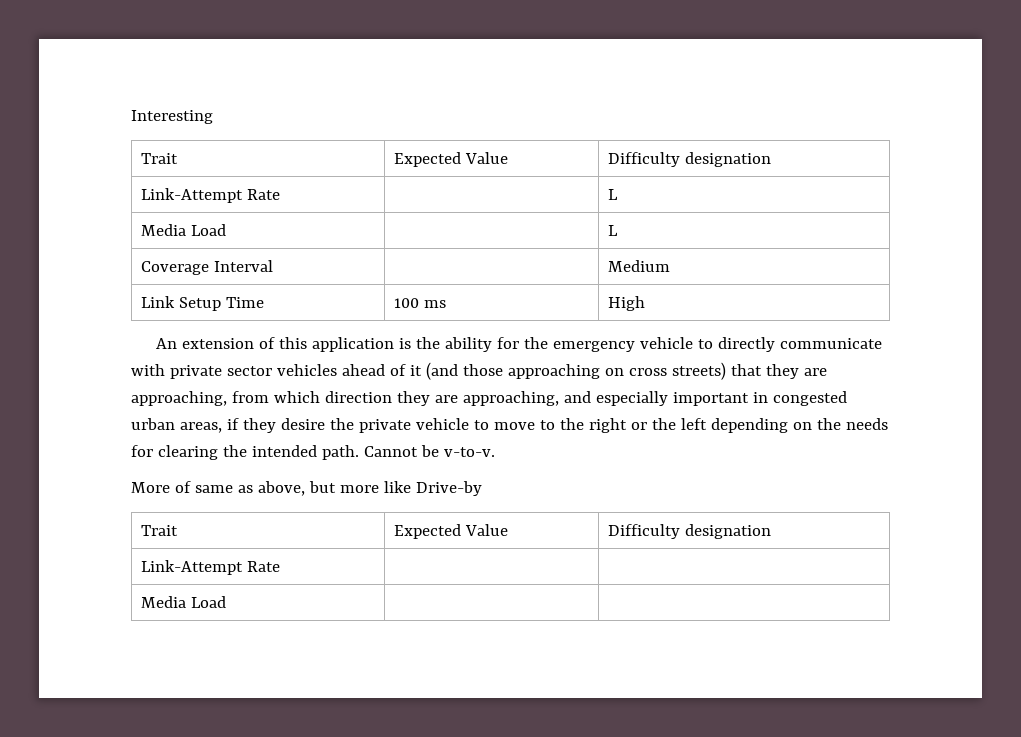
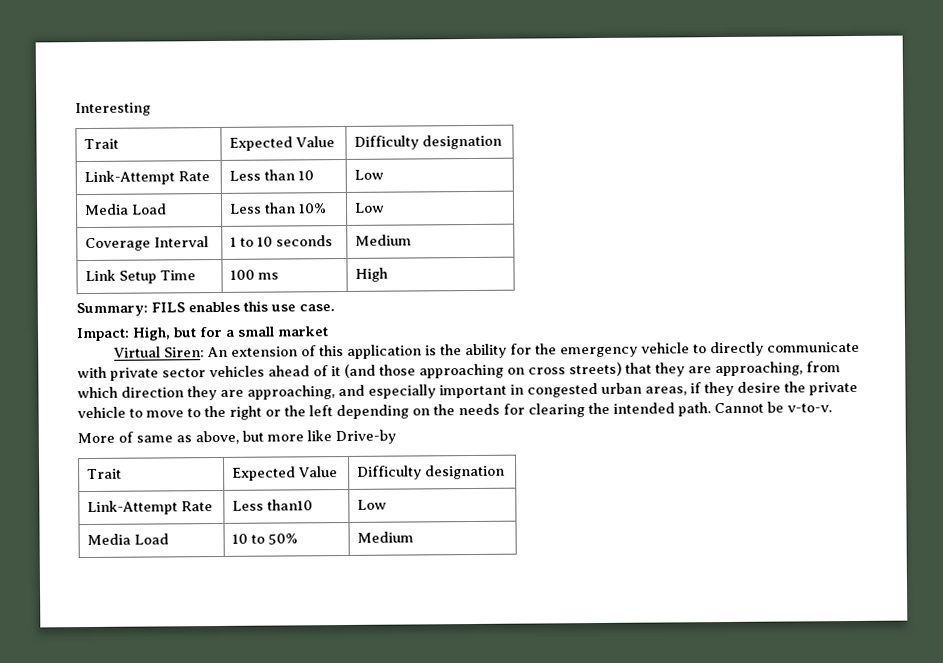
- Link-Attempt Rate | | L
- Media Load | | L
- Coverage Interval | | Medium
+ Link-Attempt Rate | Less than 10 | Low
+ Media Load | Less than 10% | Low
+ Coverage Interval | 1 to 10 seconds | Medium
+ Summary: FILS enables this use case.
+ Impact: High, but for a small market
+ Virtual Siren:
  More of same as above, but more like Drive-by
  Trait | Expected Value | Difficulty designation
- Link-Attempt Rate | |
- Media Load | |
+ Link-Attempt Rate | Less than10 | Low
+ Media Load | 10 to 50% | Medium

